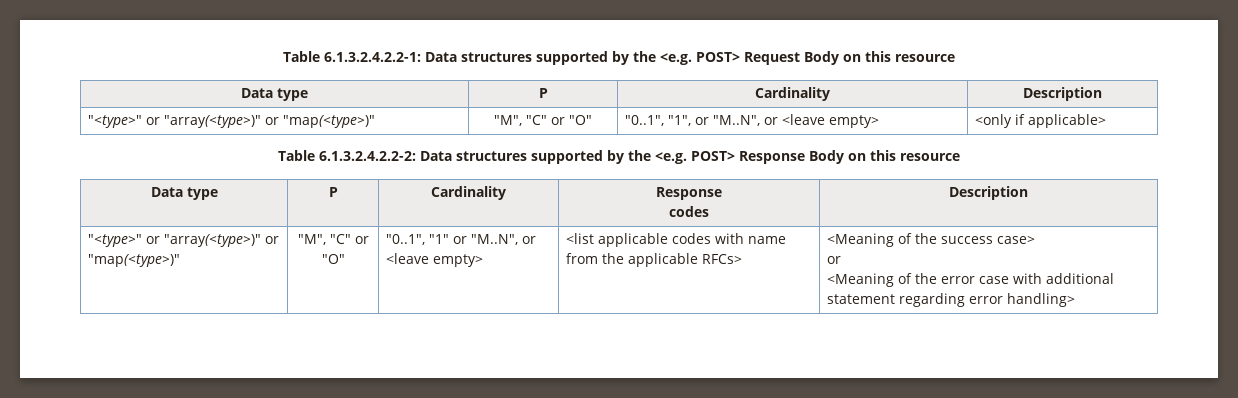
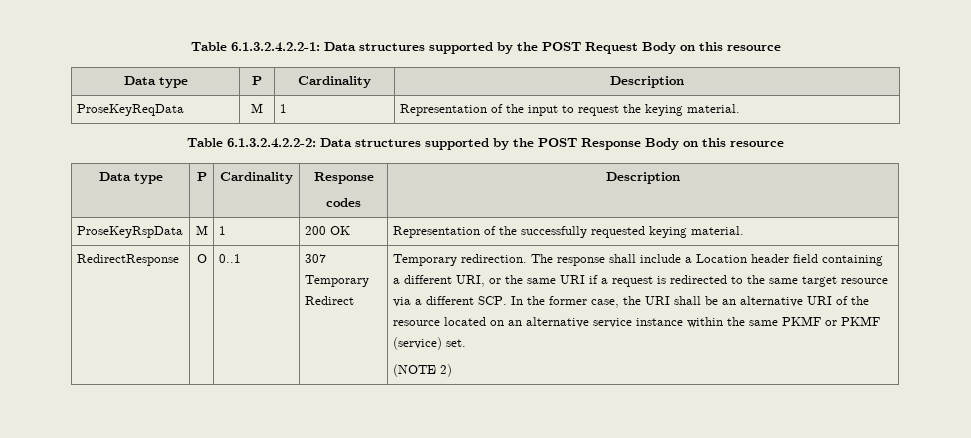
- Table 6.1.3.2.4.2.2-1: Data structures supported by the <e.g. POST> Request Body on this resource
+ Table 6.1.3.2.4.2.2-1: Data structures supported by the POST Request Body on this resource
- "<type>" or "array(<type>)" or "map(<type>)" | "M", "C" or "O" | "0..1", "1", or "M..N", or <leave empty> | <only if applicable>
+ ProseKeyReqData | M | 1 | Representation of the input to request the keying material.
- Table 6.1.3.2.4.2.2-2: Data structures supported by the <e.g. POST> Response Body on this resource
+ Table 6.1.3.2.4.2.2-2: Data structures supported by the POST Response Body on this resource
- "<type>" or "array(<type>)" or "map(<type>)" | "M", "C" or "O" | "0..1", "1" or "M..N", or <leave empty> | <list applicable codes with name from the applicable RFCs> | <Meaning of the success case>
- or
- <Meaning of the error case with additional statement regarding error handling>
+ ProseKeyRspData | M | 1 | 200 OK | Representation of the successfully requested keying material.
+ RedirectResponse | O | 0..1 | 307 Temporary Redirect | Temporary redirection. The response shall include a Location header field containing a different URI, or the same URI if a request is redirected to the same target resource via a different SCP. In the former case, the URI shall be an alternative URI of the resource located on an alternative service instance within the same PKMF or PKMF (service) set.
+ (NOTE 2)

